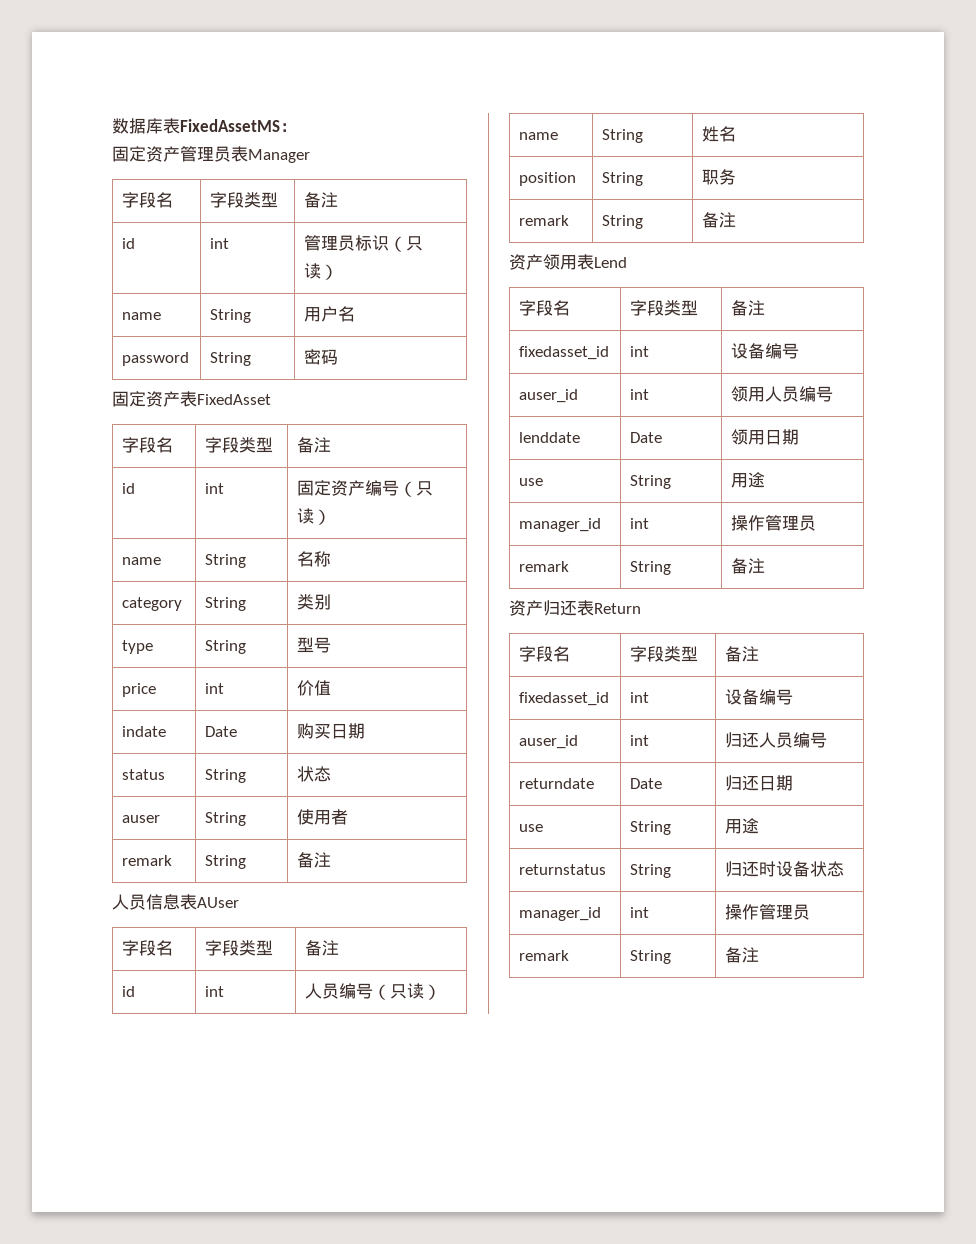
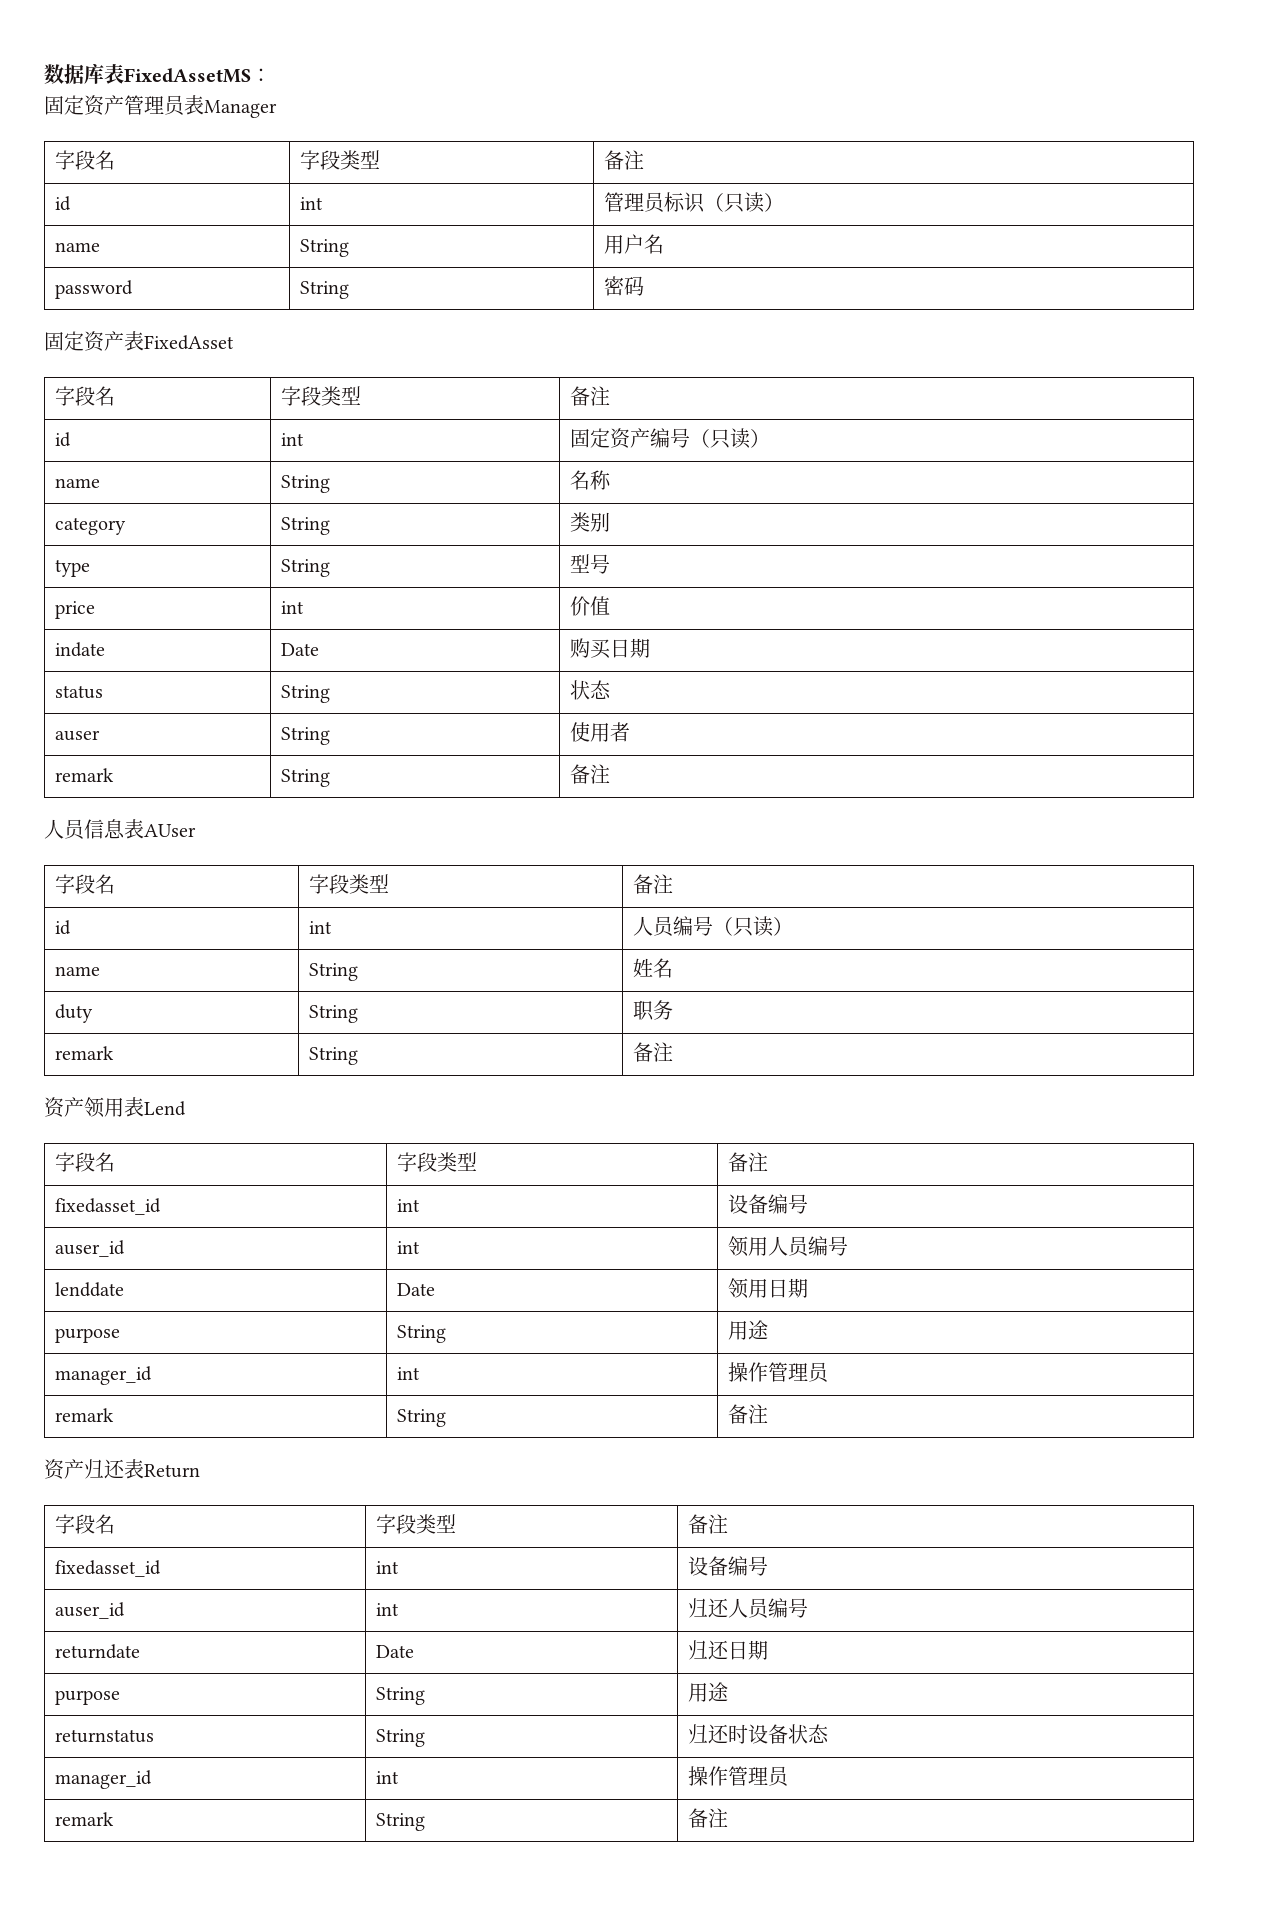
- position | String | 职务
+ duty | String | 职务
  lenddate | Date | 领用日期
- use | String | 用途
+ purpose | String | 用途
  returndate | Date | 归还日期
- use | String | 用途
+ purpose | String | 用途

